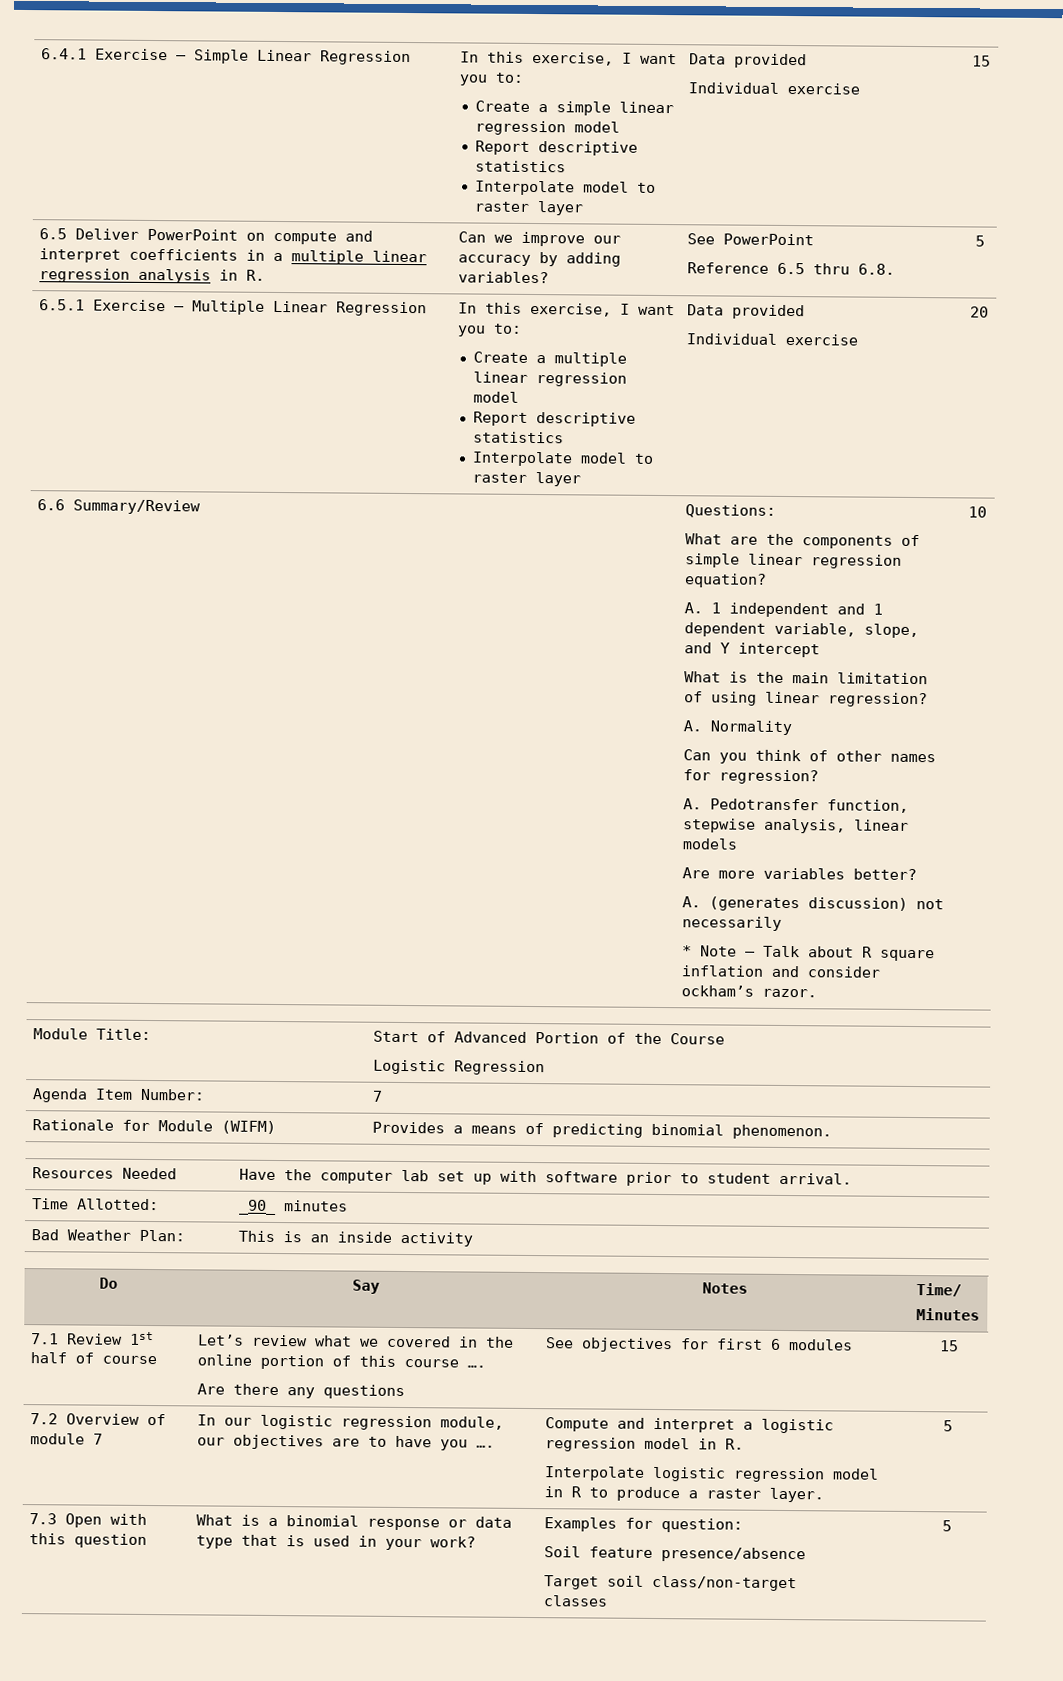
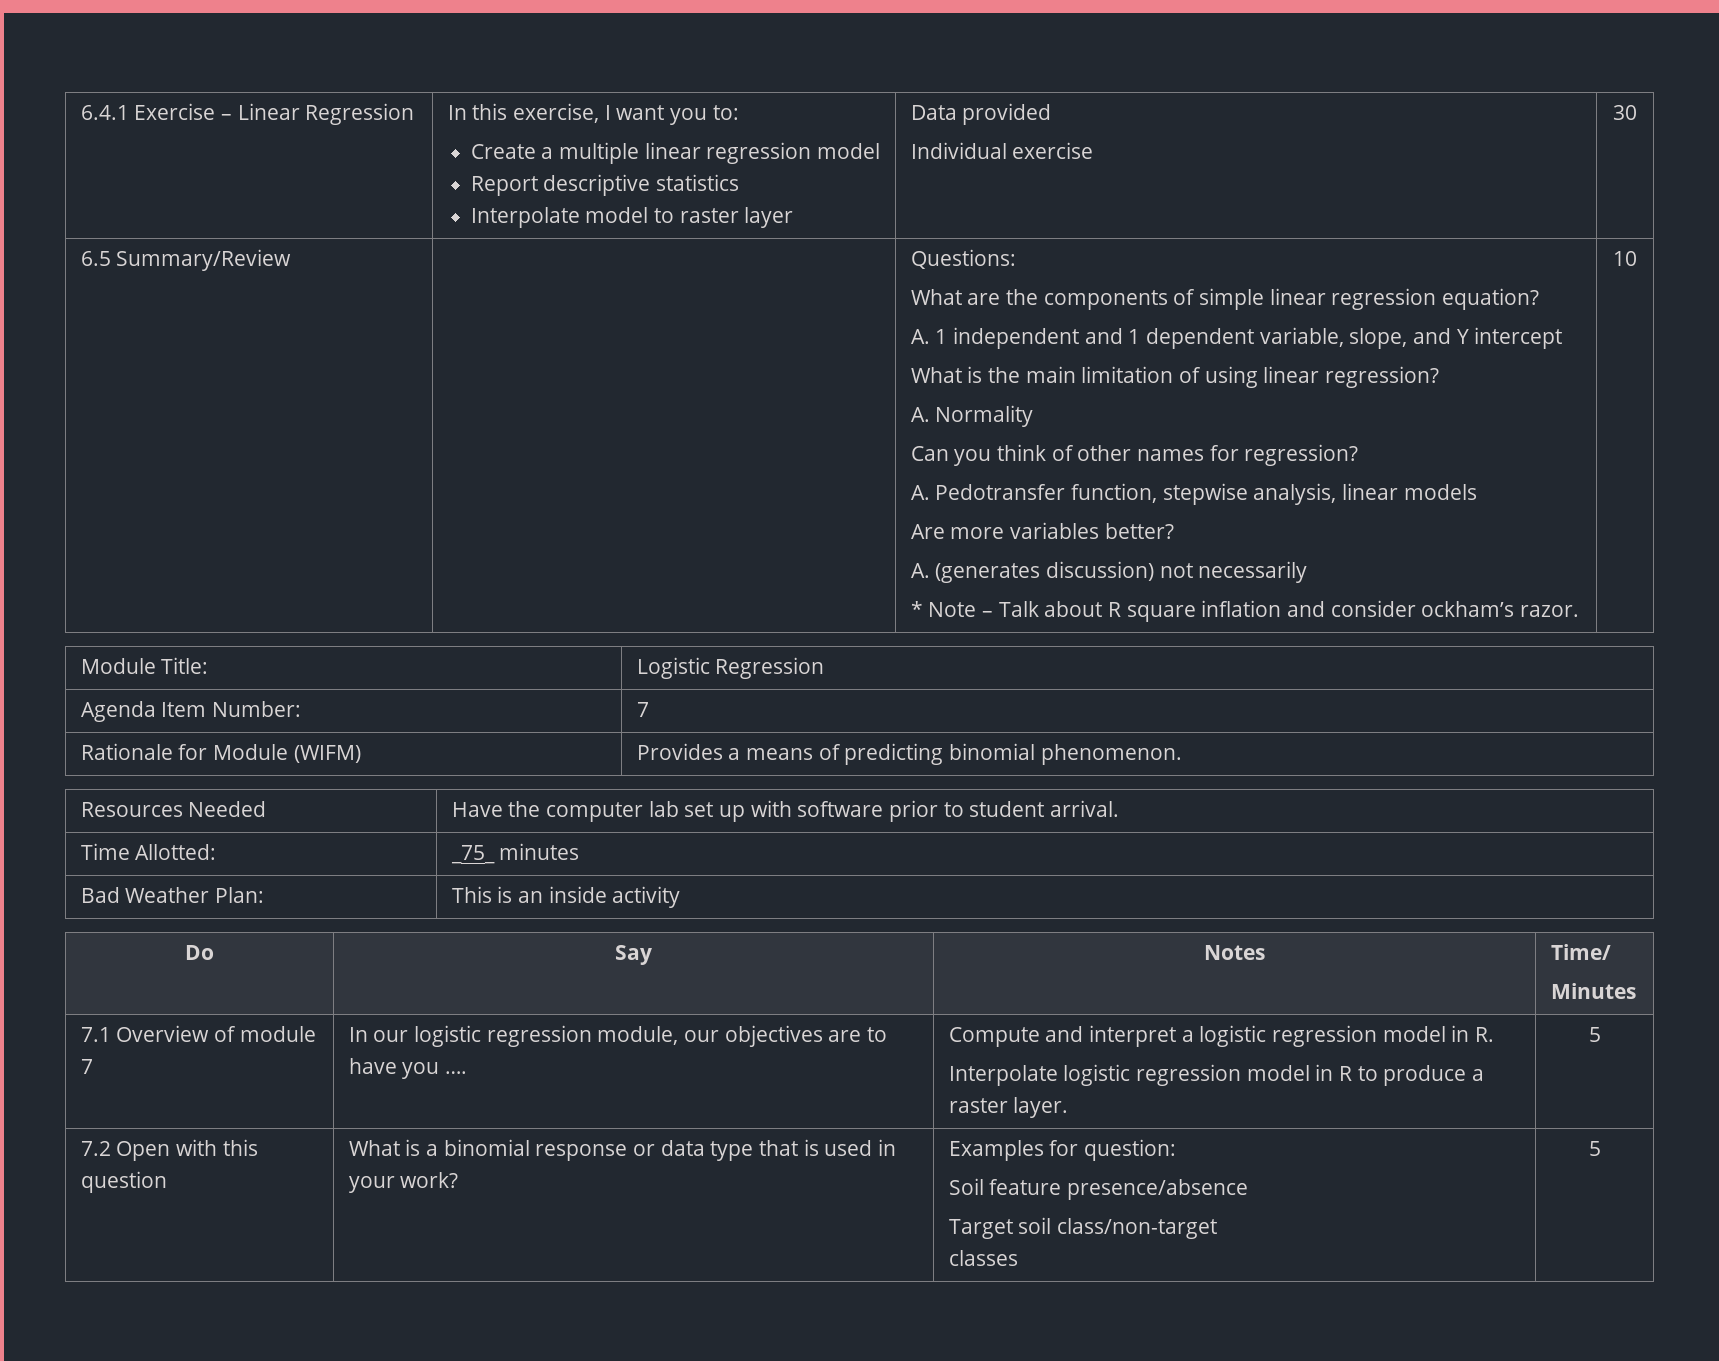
- 6.4.1 Exercise – Simple Linear Regression | In this exercise, I want you to:
- Create a simple linear regression model
- Report descriptive statistics
- Interpolate model to raster layer | Data provided
- Individual exercise | 15
- 6.5 Deliver PowerPoint on compute and interpret coefficients in a multiple linear regression analysis in R. | Can we improve our accuracy by adding variables? | See PowerPoint
- Reference 6.5 thru 6.8. | 5
- 6.5.1 Exercise – Multiple Linear Regression | In this exercise, I want you to:
+ 6.4.1 Exercise – Linear Regression | In this exercise, I want you to:
  Create a multiple linear regression model
  Report descriptive statistics
  Interpolate model to raster layer | Data provided
- Individual exercise | 20
- 6.6 Summary/Review
+ Individual exercise | 30
+ 6.5 Summary/Review
- Module Title: | Start of Advanced Portion of the Course
- Logistic Regression
+ Module Title: | Logistic Regression
- Time Allotted: | _90_ minutes
+ Time Allotted: | _75_ minutes
- 7.1 Review 1st half of course | Let’s review what we covered in the online portion of this course ….
- Are there any questions | See objectives for first 6 modules | 15
- 7.2 Overview of module 7 | In our logistic regression module, our objectives are to have you …. | Compute and interpret a logistic regression model in R.
+ 7.1 Overview of module 7 | In our logistic regression module, our objectives are to have you …. | Compute and interpret a logistic regression model in R.
- 7.3 Open with this question | What is a binomial response or data type that is used in your work? | Examples for question:
+ 7.2 Open with this question | What is a binomial response or data type that is used in your work? | Examples for question:

